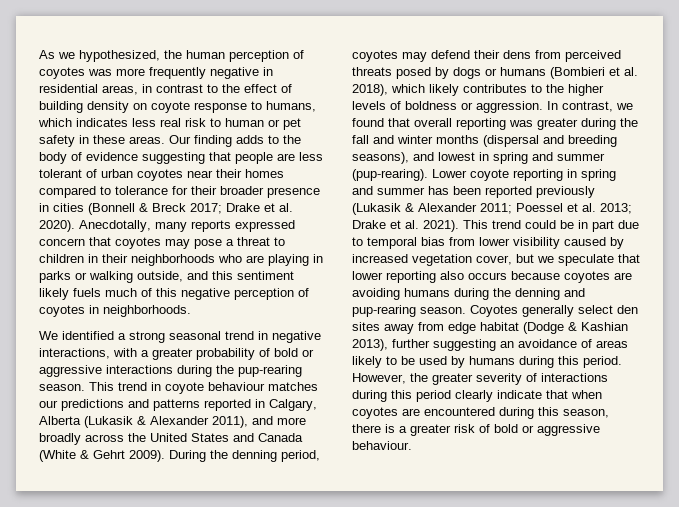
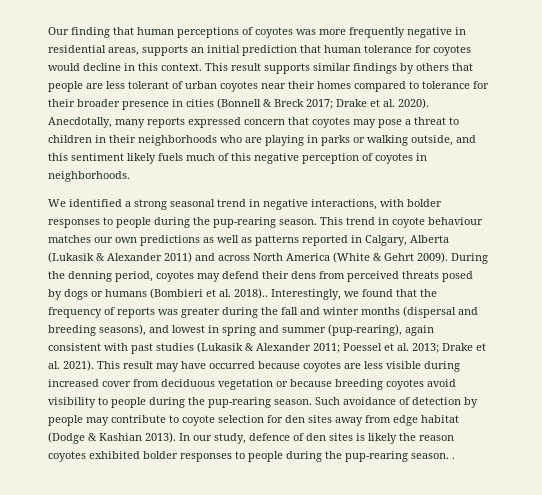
- As we hypothesized, the human perception of coyotes was more frequently negative in residential areas, in contrast to the effect of building density on coyote response to humans, which indicates less real risk to human or pet safety in these areas. Our finding adds to the body of evidence suggesting that people are less tolerant of urban coyotes near their homes compared to tolerance for their broader presence in cities (Bonnell & Breck 2017; Drake et al. 2020).
+ Our finding that human perceptions of coyotes was more frequently negative in residential areas, supports an initial prediction that human tolerance for coyotes would decline in this context. This result supports similar findings by others that people are less tolerant of urban coyotes near their homes compared to tolerance for their broader presence in cities (Bonnell & Breck 2017; Drake et al. 2020).
- We identified a strong seasonal trend in negative interactions, with a greater probability of bold or aggressive interactions during the pup-rearing season.
+ We identified a strong seasonal trend in negative interactions, with bolder responses to people during the pup-rearing season.
- This trend in coyote behaviour matches our predictions and patterns reported in Calgary, Alberta (Lukasik & Alexander 2011), and more broadly across the United States and Canada (White & Gehrt 2009).
+ This trend in coyote behaviour matches our own predictions as well as patterns reported in Calgary, Alberta (Lukasik & Alexander 2011) and across North America (White & Gehrt 2009).
- During the denning period, coyotes may defend their dens from perceived threats posed by dogs or humans (Bombieri et al. 2018), which likely contributes to the higher levels of boldness or aggression. In contrast, we found that overall reporting was greater during the fall and winter months (dispersal and breeding seasons), and lowest in spring and summer (pup-rearing). Lower coyote reporting in spring and summer has been reported previously (Lukasik & Alexander 2011; Poessel et al. 2013; Drake et al. 2021).
+ During the denning period, coyotes may defend their dens from perceived threats posed by dogs or humans (Bombieri et al. 2018).. Interestingly, we found that the frequency of reports was greater during the fall and winter months (dispersal and breeding seasons), and lowest in spring and summer (pup-rearing), again consistent with past studies (Lukasik & Alexander 2011; Poessel et al. 2013; Drake et al. 2021).
- This trend could be in part due to temporal bias from lower visibility caused by increased vegetation cover, but we speculate that lower reporting also occurs because coyotes are avoiding humans during the denning and pup-rearing season. Coyotes generally select den sites away from edge habitat (Dodge & Kashian 2013), further suggesting an avoidance of areas likely to be used by humans during this period. However, the greater severity of interactions during this period clearly indicate that when coyotes are encountered during this season, there is a greater risk of bold or aggressive behaviour.
+ This result may have occurred because coyotes are less visible during increased cover from deciduous vegetation or because breeding coyotes avoid visibility to people during the pup-rearing season. Such avoidance of detection by people may contribute to coyote selection for den sites away from edge habitat (Dodge & Kashian 2013). In our study, defence of den sites is likely the reason coyotes exhibited bolder responses to people during the pup-rearing season. .

